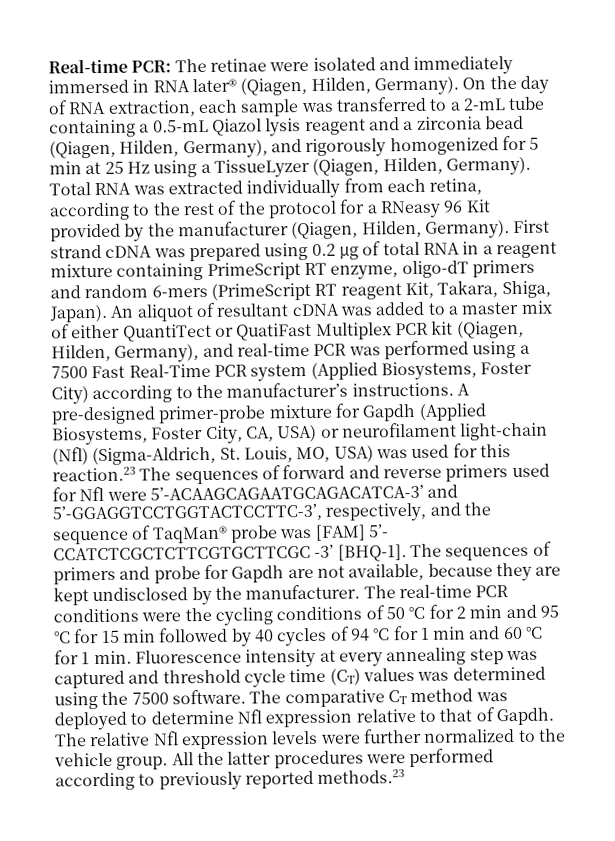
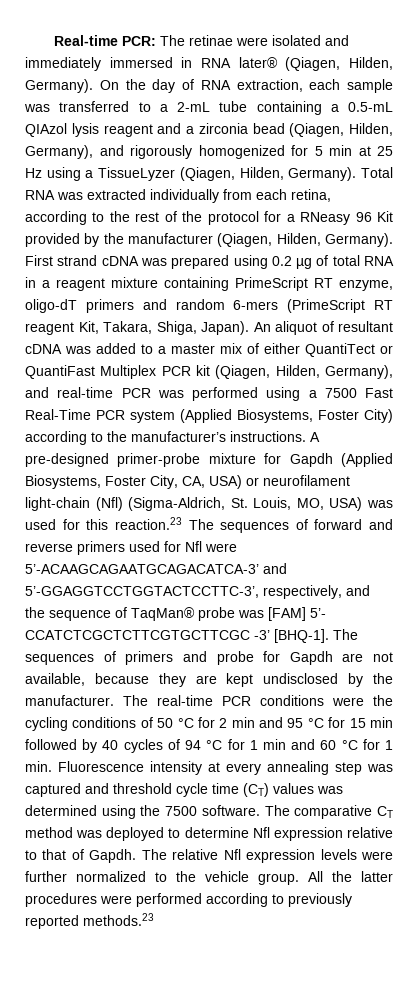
- On the day of RNA extraction, each sample was transferred to a 2-mL tube containing a 0.5-mL Qiazol lysis reagent and a zirconia bead (Qiagen, Hilden, Germany), and rigorously homogenized for 5 min at 25 Hz using a TissueLyzer (Qiagen, Hilden, Germany).
+ On the day of RNA extraction, each sample was transferred to a 2-mL tube containing a 0.5-mL QIAzol lysis reagent and a zirconia bead (Qiagen, Hilden, Germany), and rigorously homogenized for 5 min at 25 Hz using a TissueLyzer (Qiagen, Hilden, Germany).
- An aliquot of resultant cDNA was added to a master mix of either QuantiTect or QuatiFast Multiplex PCR kit (Qiagen, Hilden, Germany), and real-time PCR was performed using a 7500 Fast Real-Time PCR system (Applied Biosystems, Foster City) according to the manufacturer’s instructions.
+ An aliquot of resultant cDNA was added to a master mix of either QuantiTect or QuantiFast Multiplex PCR kit (Qiagen, Hilden, Germany), and real-time PCR was performed using a 7500 Fast Real-Time PCR system (Applied Biosystems, Foster City) according to the manufacturer’s instructions.

